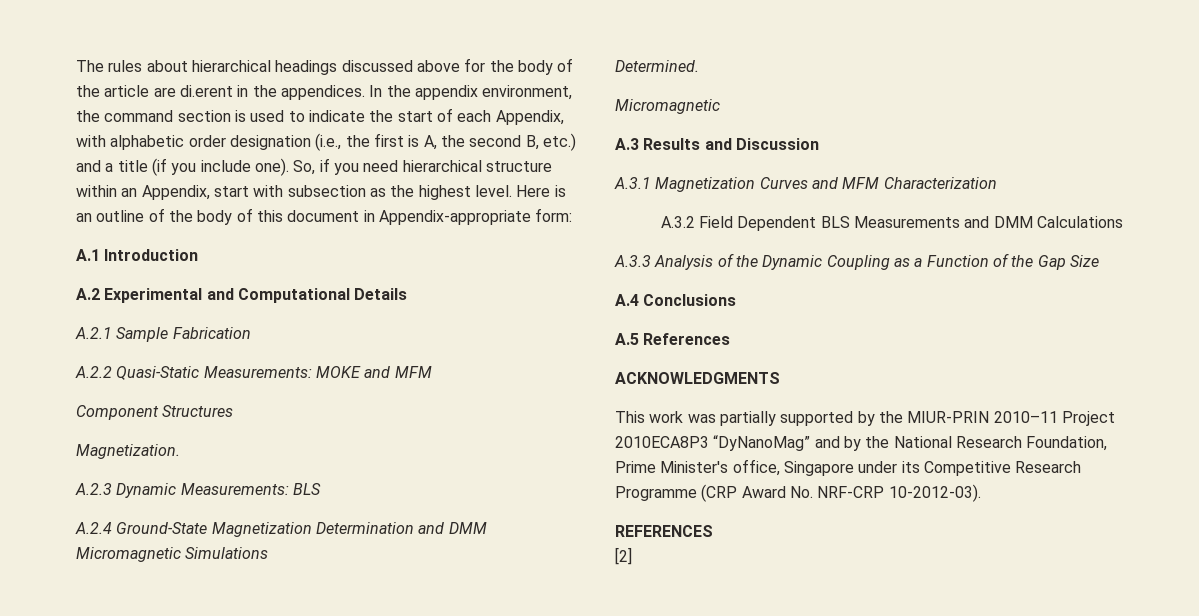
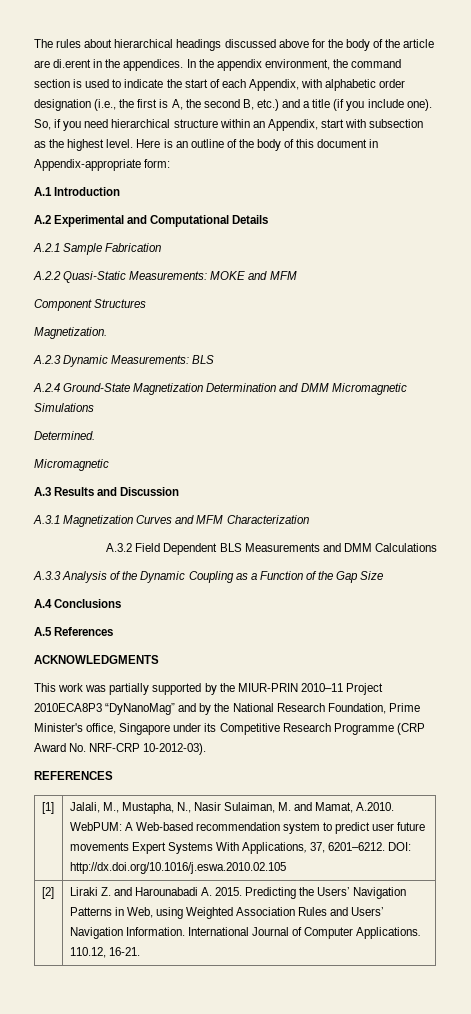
- [2]
+ [1] | Jalali, M., Mustapha, N., Nasir Sulaiman, M. and Mamat, A.2010. WebPUM: A Web-based recommendation system to predict user future movements Expert Systems With Applications, 37, 6201–6212. DOI: http://dx.doi.org/10.1016/j.eswa.2010.02.105
+ [2] | Liraki Z. and Harounabadi A. 2015. Predicting the Users’ Navigation Patterns in Web, using Weighted Association Rules and Users’ Navigation Information. International Journal of Computer Applications. 110.12, 16-21.

